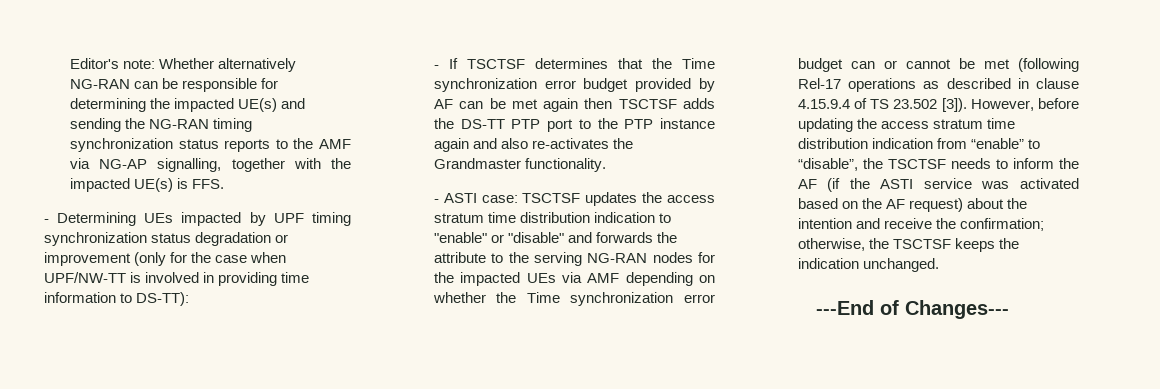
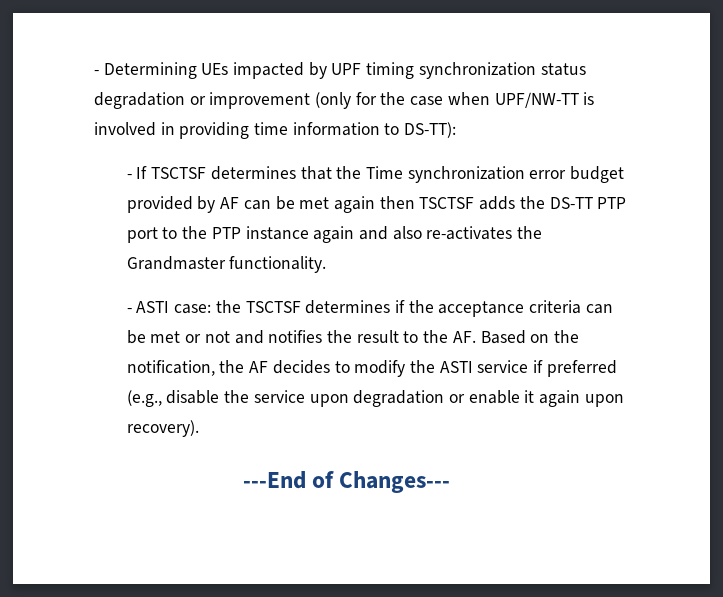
- Editor's note: Whether alternatively NG-RAN can be responsible for determining the impacted UE(s) and sending the NG-RAN timing synchronization status reports to the AMF via NG-AP signalling, together with the impacted UE(s) is FFS.
- - ASTI case: TSCTSF updates the access stratum time distribution indication to "enable" or "disable" and forwards the attribute to the serving NG-RAN nodes for the impacted UEs via AMF depending on whether the Time synchronization error budget can or cannot be met (following Rel-17 operations as described in clause 4.15.9.4 of TS 23.502 [3]). However, before updating the access stratum time distribution indication from “enable” to “disable”, the TSCTSF needs to inform the AF (if the ASTI service was activated based on the AF request) about the intention and receive the confirmation; otherwise, the TSCTSF keeps the indication unchanged.
+ - ASTI case: the TSCTSF determines if the acceptance criteria can be met or not and notifies the result to the AF. Based on the notification, the AF decides to modify the ASTI service if preferred (e.g., disable the service upon degradation or enable it again upon recovery).

